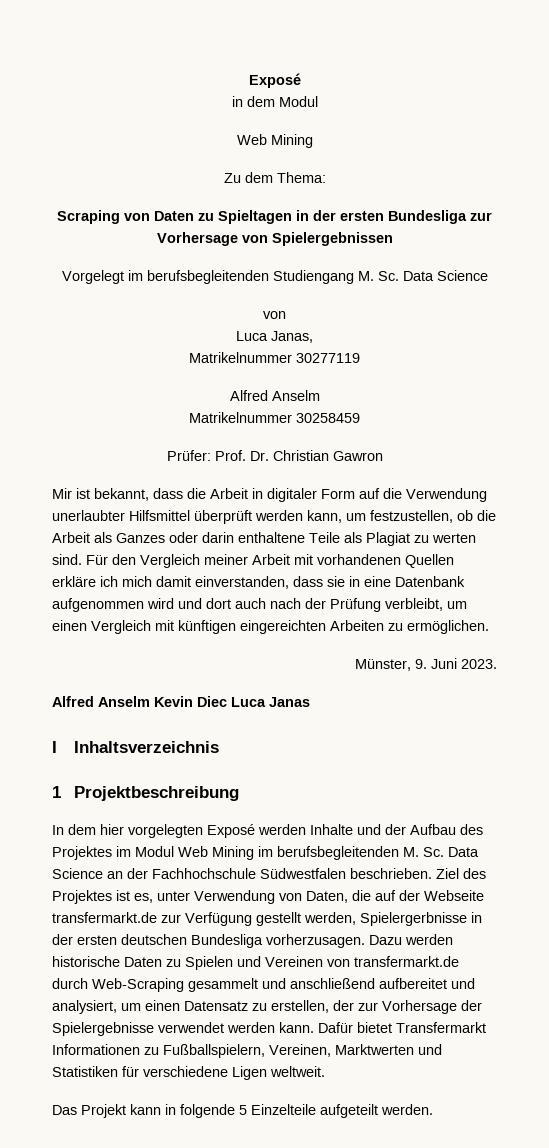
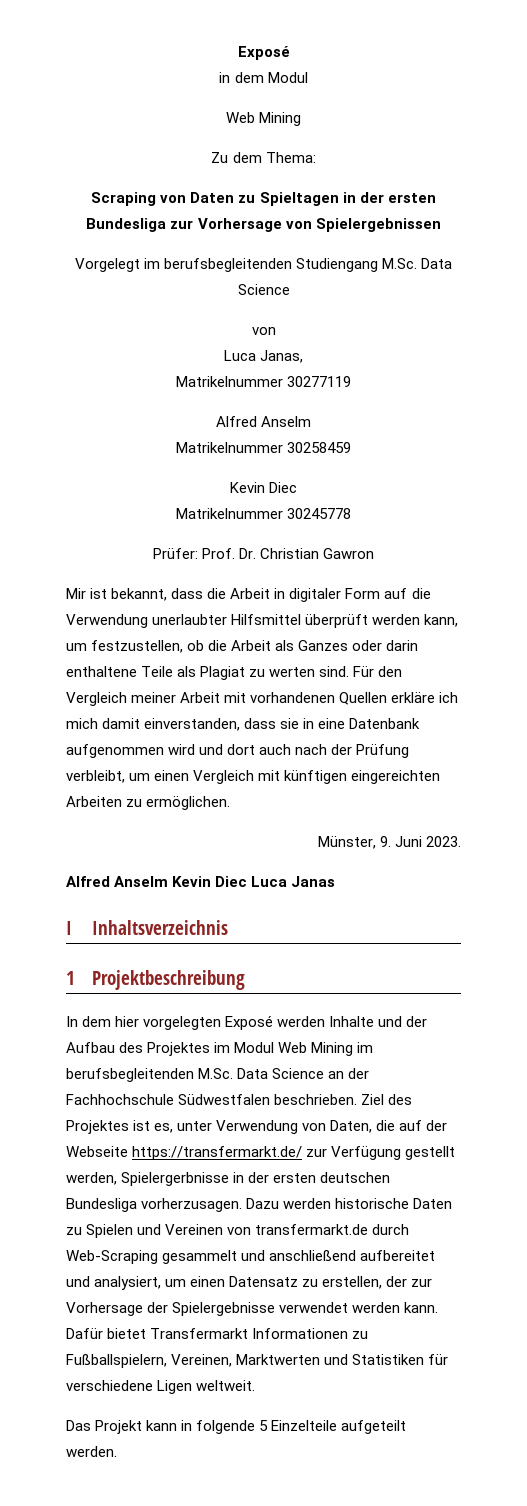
- Vorgelegt im berufsbegleitenden Studiengang M. Sc. Data Science
+ Vorgelegt im berufsbegleitenden Studiengang M.Sc. Data Science
  Matrikelnummer 30258459
+ Kevin Diec
+ Matrikelnummer 30245778
- In dem hier vorgelegten Exposé werden Inhalte und der Aufbau des Projektes im Modul Web Mining im berufsbegleitenden M. Sc. Data Science an der Fachhochschule Südwestfalen beschrieben.
+ In dem hier vorgelegten Exposé werden Inhalte und der Aufbau des Projektes im Modul Web Mining im berufsbegleitenden M.Sc. Data Science an der Fachhochschule Südwestfalen beschrieben.
- Ziel des Projektes ist es, unter Verwendung von Daten, die auf der Webseite transfermarkt.de zur Verfügung gestellt werden, Spielergerbnisse in der ersten deutschen Bundesliga vorherzusagen.
+ Ziel des Projektes ist es, unter Verwendung von Daten, die auf der Webseite https://transfermarkt.de/ zur Verfügung gestellt werden, Spielergerbnisse in der ersten deutschen Bundesliga vorherzusagen.

